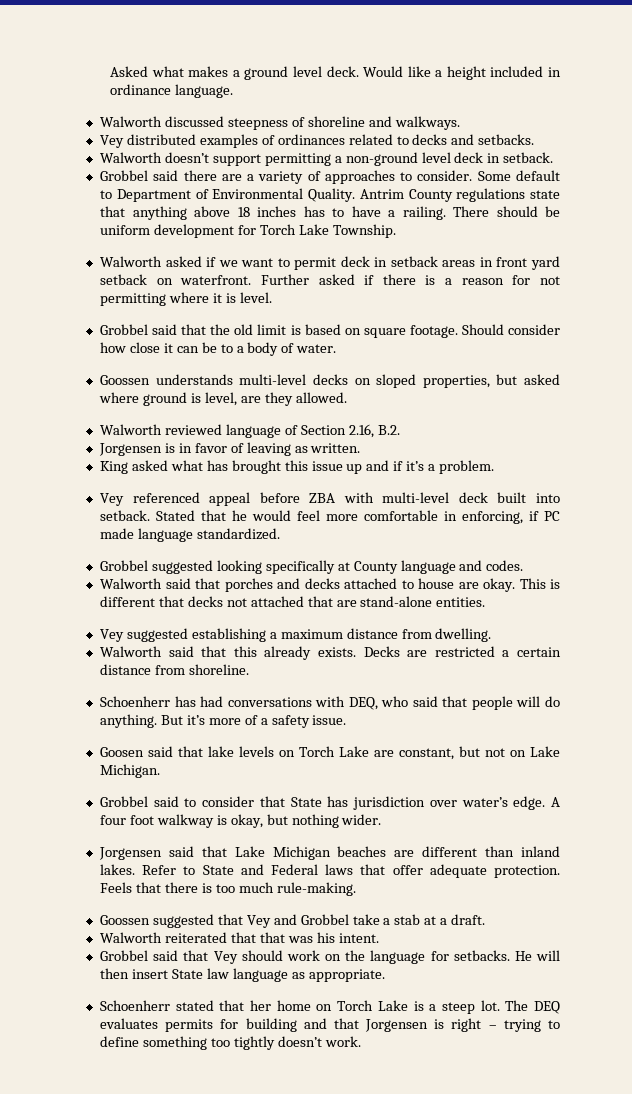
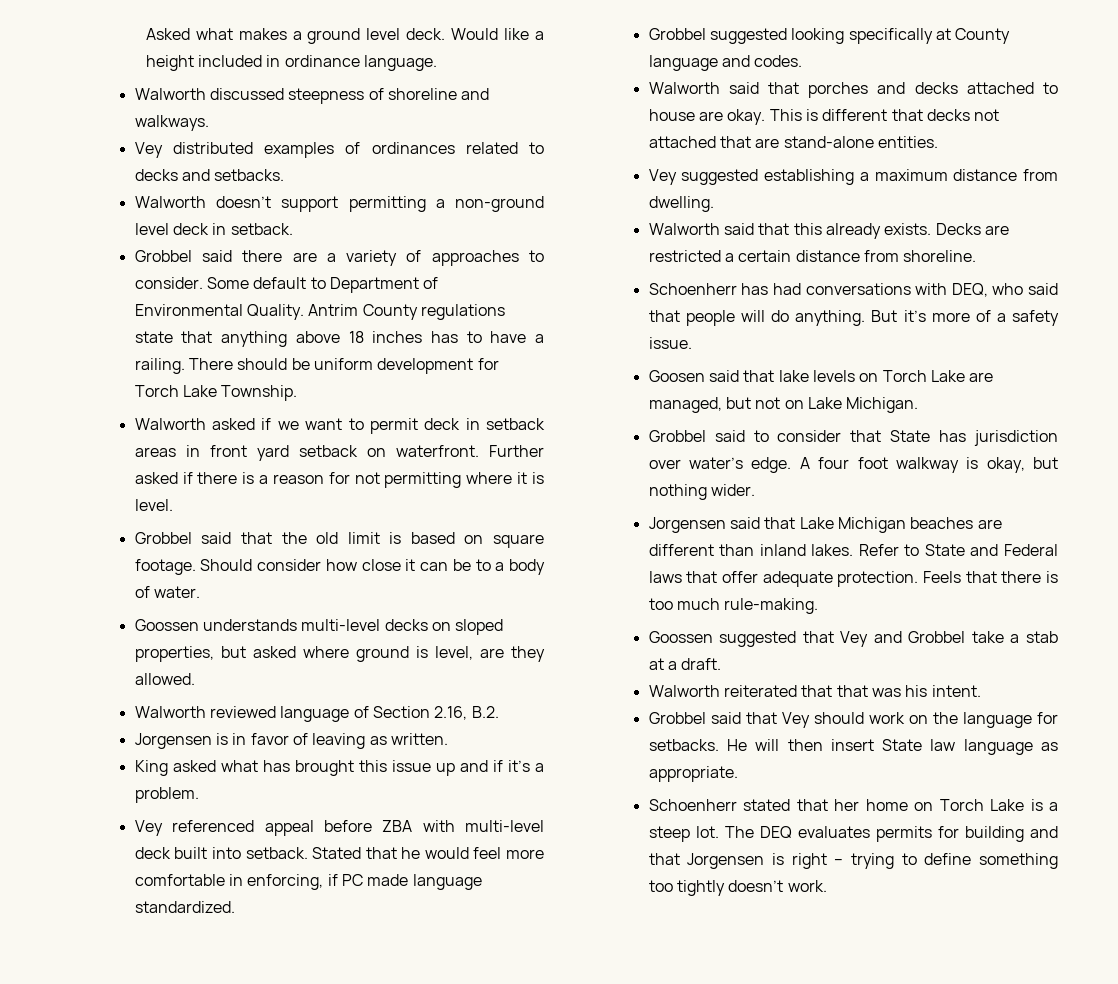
- Goosen said that lake levels on Torch Lake are constant, but not on Lake Michigan.
+ Goosen said that lake levels on Torch Lake are managed, but not on Lake Michigan.

